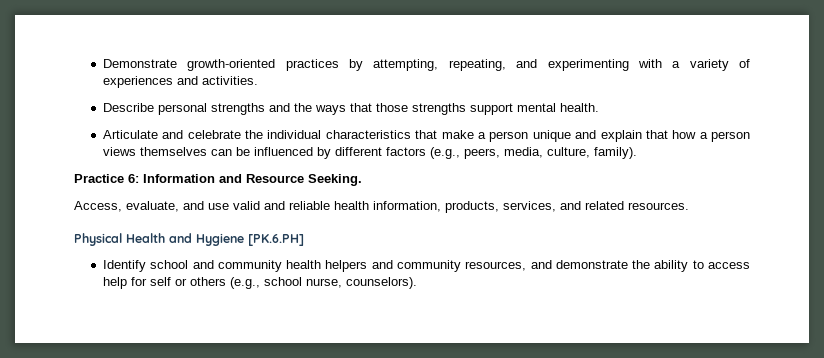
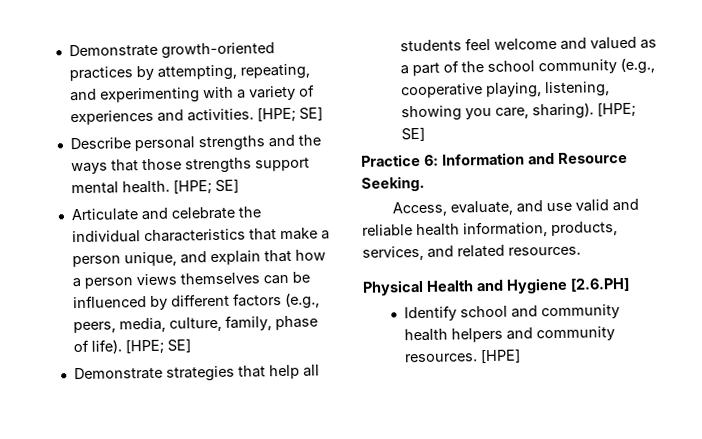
- Demonstrate growth-oriented practices by attempting, repeating, and experimenting with a variety of experiences and activities.
+ Demonstrate growth-oriented practices by attempting, repeating, and experimenting with a variety of experiences and activities. [HPE; SE]
- Describe personal strengths and the ways that those strengths support mental health.
+ Describe personal strengths and the ways that those strengths support mental health. [HPE; SE]
- Articulate and celebrate the individual characteristics that make a person unique and explain that how a person views themselves can be influenced by different factors (e.g., peers, media, culture, family).
+ Articulate and celebrate the individual characteristics that make a person unique, and explain that how a person views themselves can be influenced by different factors (e.g., peers, media, culture, family, phase of life). [HPE; SE]
+ Demonstrate strategies that help all students feel welcome and valued as a part of the school community (e.g., cooperative playing, listening, showing you care, sharing). [HPE; SE]
- Physical Health and Hygiene [PK.6.PH]
+ Physical Health and Hygiene [2.6.PH]
- Identify school and community health helpers and community resources, and demonstrate the ability to access help for self or others (e.g., school nurse, counselors).
+ Identify school and community health helpers and community resources. [HPE]

